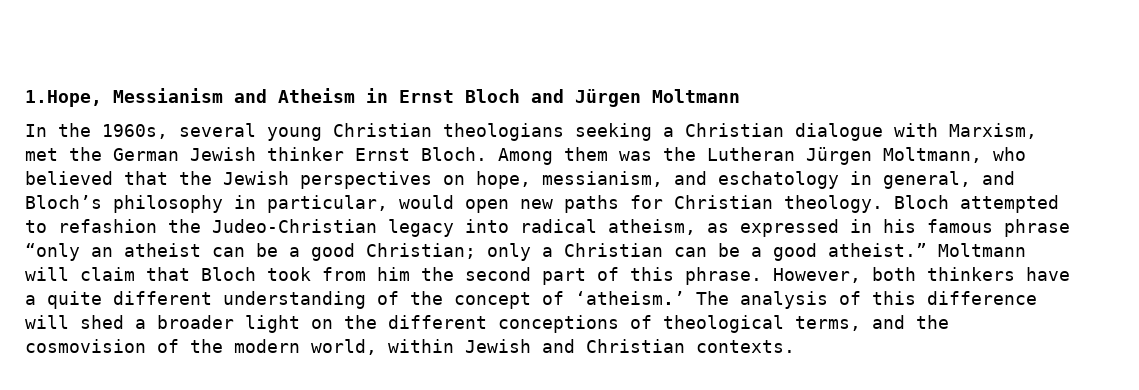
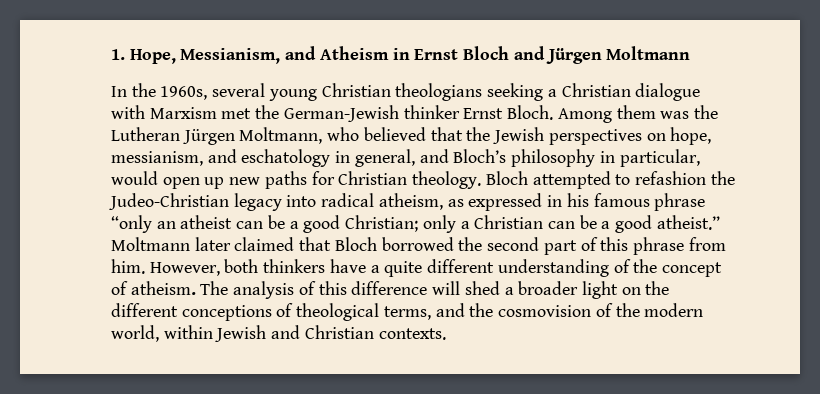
- 1.Hope, Messianism and Atheism in Ernst Bloch and Jürgen Moltmann
+ 1. Hope, Messianism, and Atheism in Ernst Bloch and Jürgen Moltmann
- In the 1960s, several young Christian theologians seeking a Christian dialogue with Marxism, met the German Jewish thinker Ernst Bloch.
+ In the 1960s, several young Christian theologians seeking a Christian dialogue with Marxism met the German-Jewish thinker Ernst Bloch.
- Among them was the Lutheran Jürgen Moltmann, who believed that the Jewish perspectives on hope, messianism, and eschatology in general, and Bloch’s philosophy in particular, would open new paths for Christian theology.
+ Among them was the Lutheran Jürgen Moltmann, who believed that the Jewish perspectives on hope, messianism, and eschatology in general, and Bloch’s philosophy in particular, would open up new paths for Christian theology.
- Moltmann will claim that Bloch took from him the second part of this phrase.
+ Moltmann later claimed that Bloch borrowed the second part of this phrase from him.
- However, both thinkers have a quite different understanding of the concept of ‘atheism.’
+ However, both thinkers have a quite different understanding of the concept of atheism.

